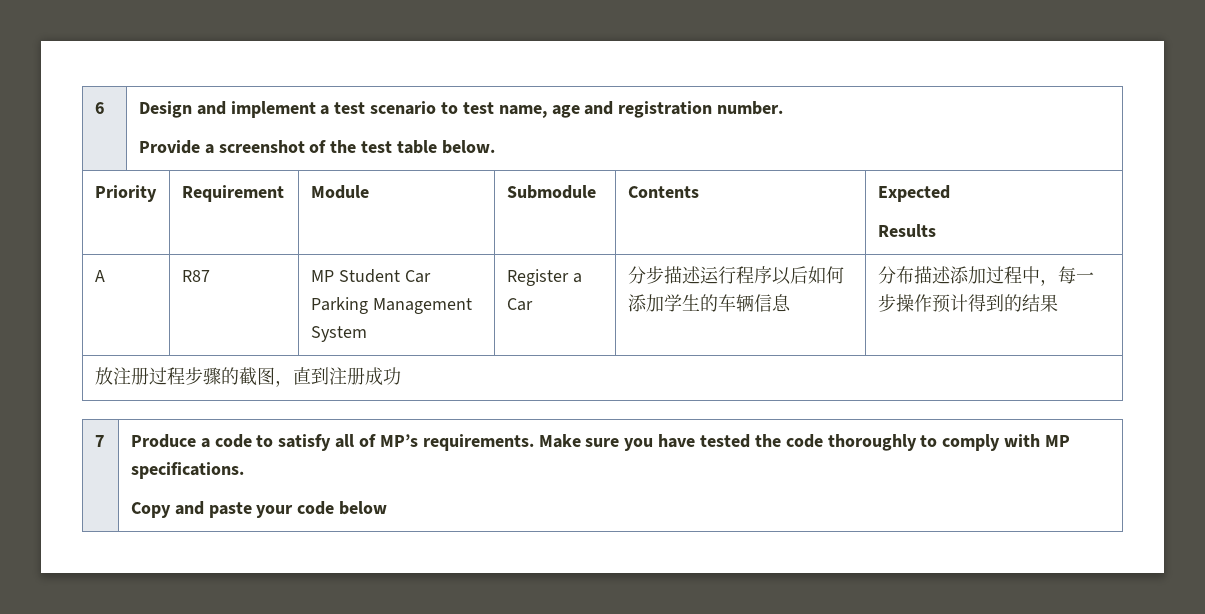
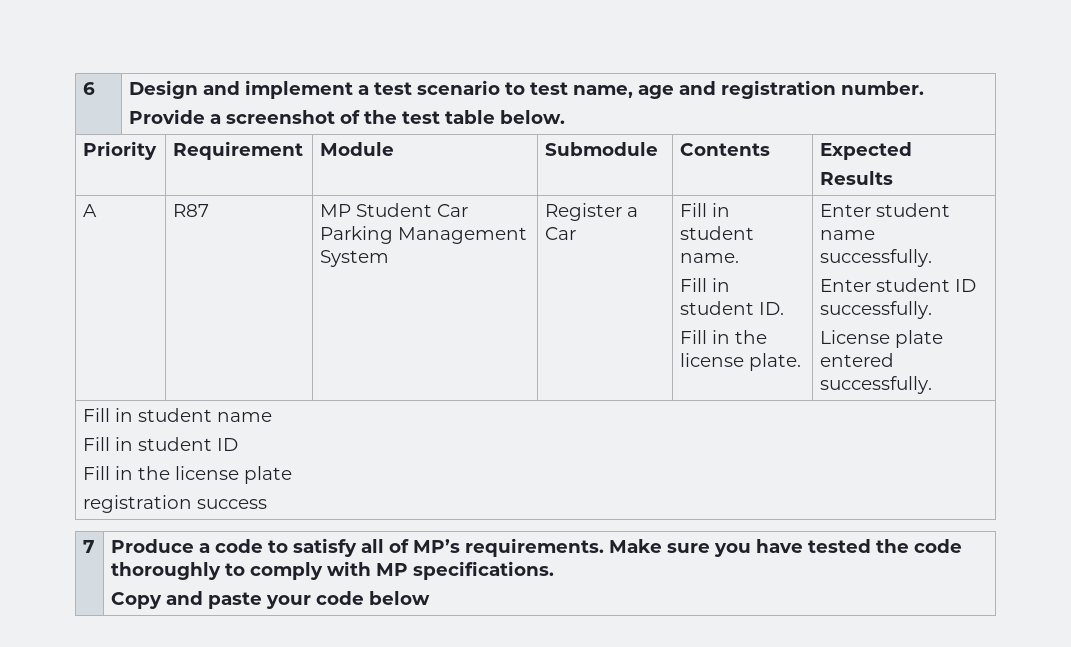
- A | R87 | MP Student Car Parking Management System | Register a Car | 分步描述运行程序以后如何添加学生的车辆信息 | 分布描述添加过程中，每一步操作预计得到的结果
- 放注册过程步骤的截图，直到注册成功
+ A | R87 | MP Student Car Parking Management System | Register a Car | Fill in student name.
+ Fill in student ID.
+ Fill in the license plate. | Enter student name successfully.
+ Enter student ID successfully.
+ License plate entered successfully.
+ Fill in student name
+ Fill in student ID
+ Fill in the license plate
+ registration success

